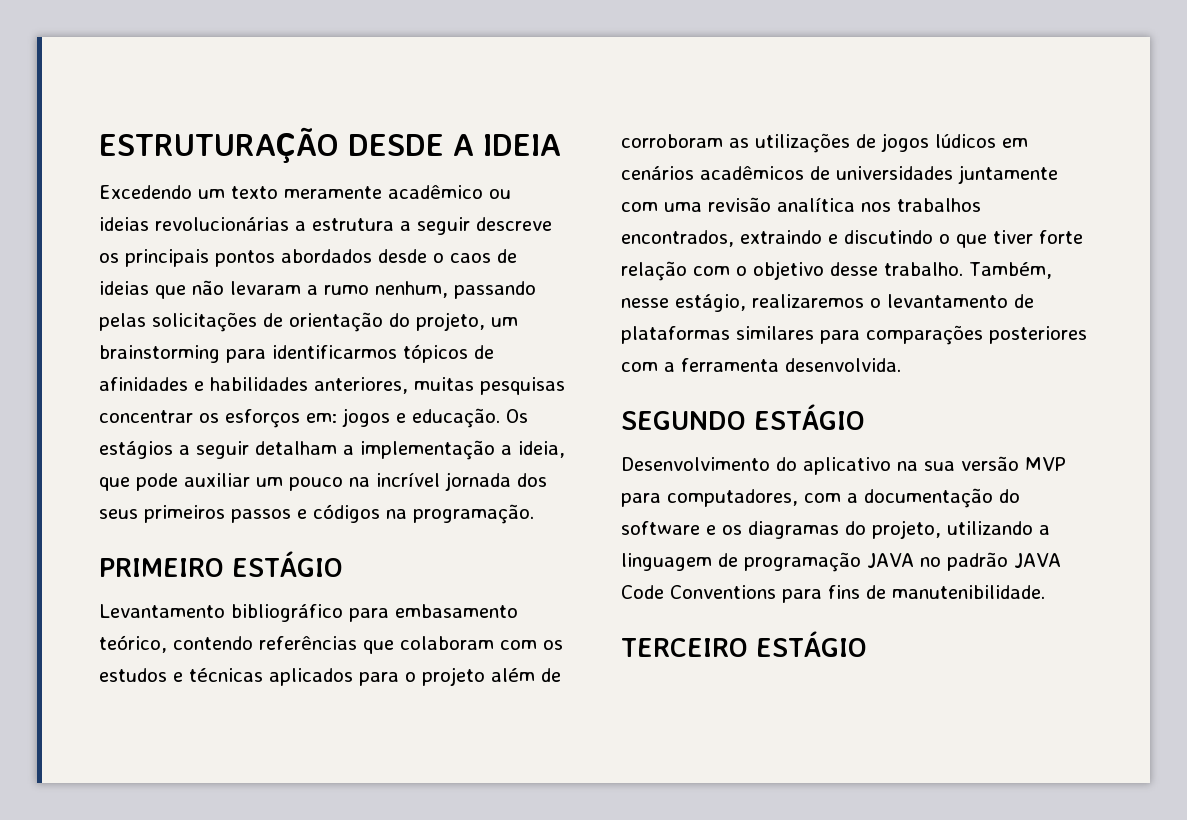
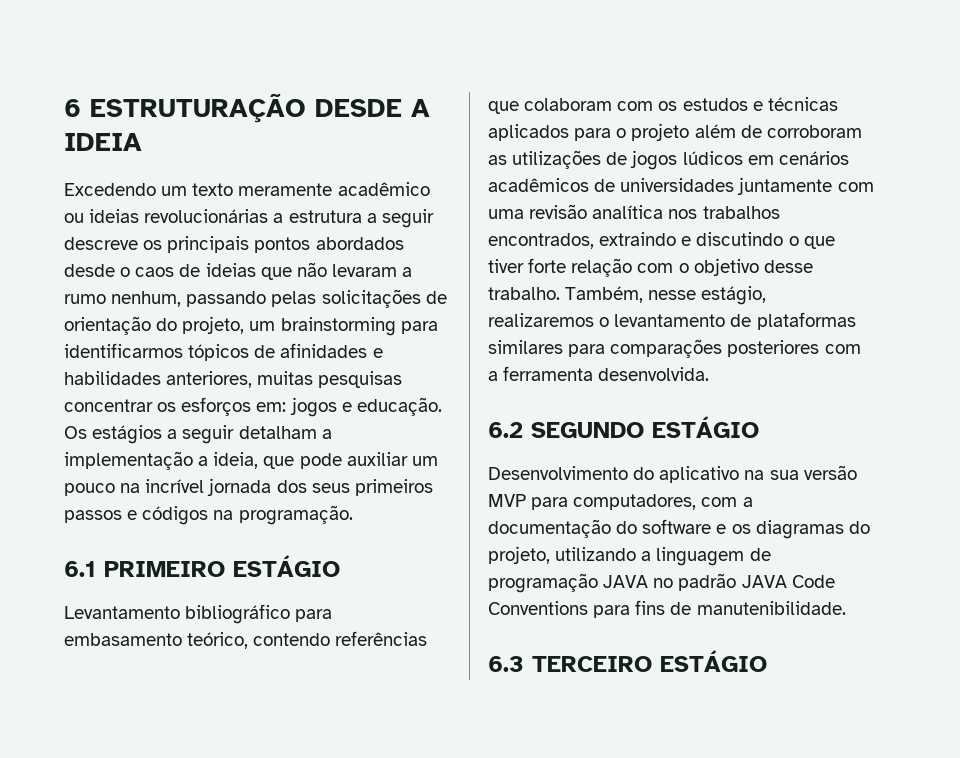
- ESTRUTURAÇÃO DESDE A IDEIA
+ 6 ESTRUTURAÇÃO DESDE A IDEIA
- PRIMEIRO ESTÁGIO
+ 6.1 PRIMEIRO ESTÁGIO
- SEGUNDO ESTÁGIO
+ 6.2 SEGUNDO ESTÁGIO
- TERCEIRO ESTÁGIO
+ 6.3 TERCEIRO ESTÁGIO

